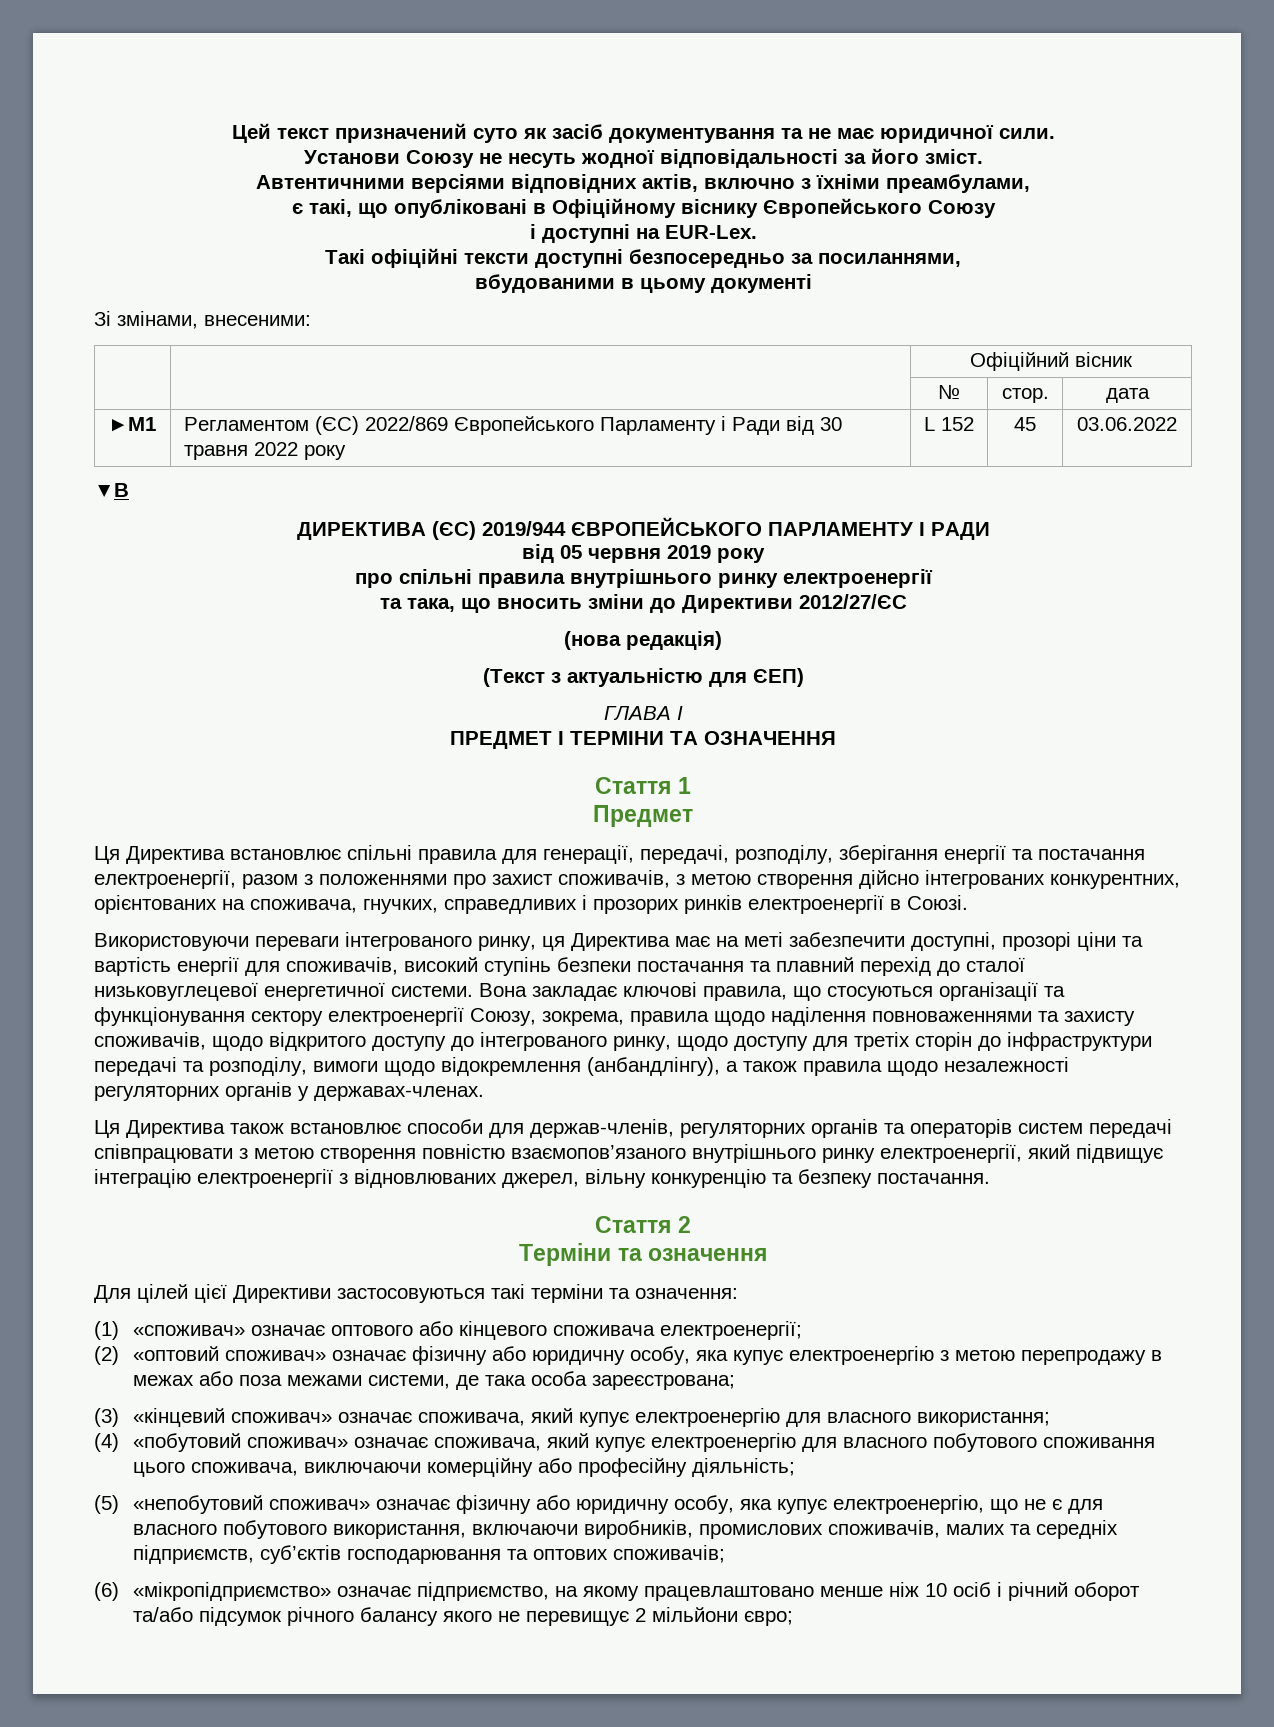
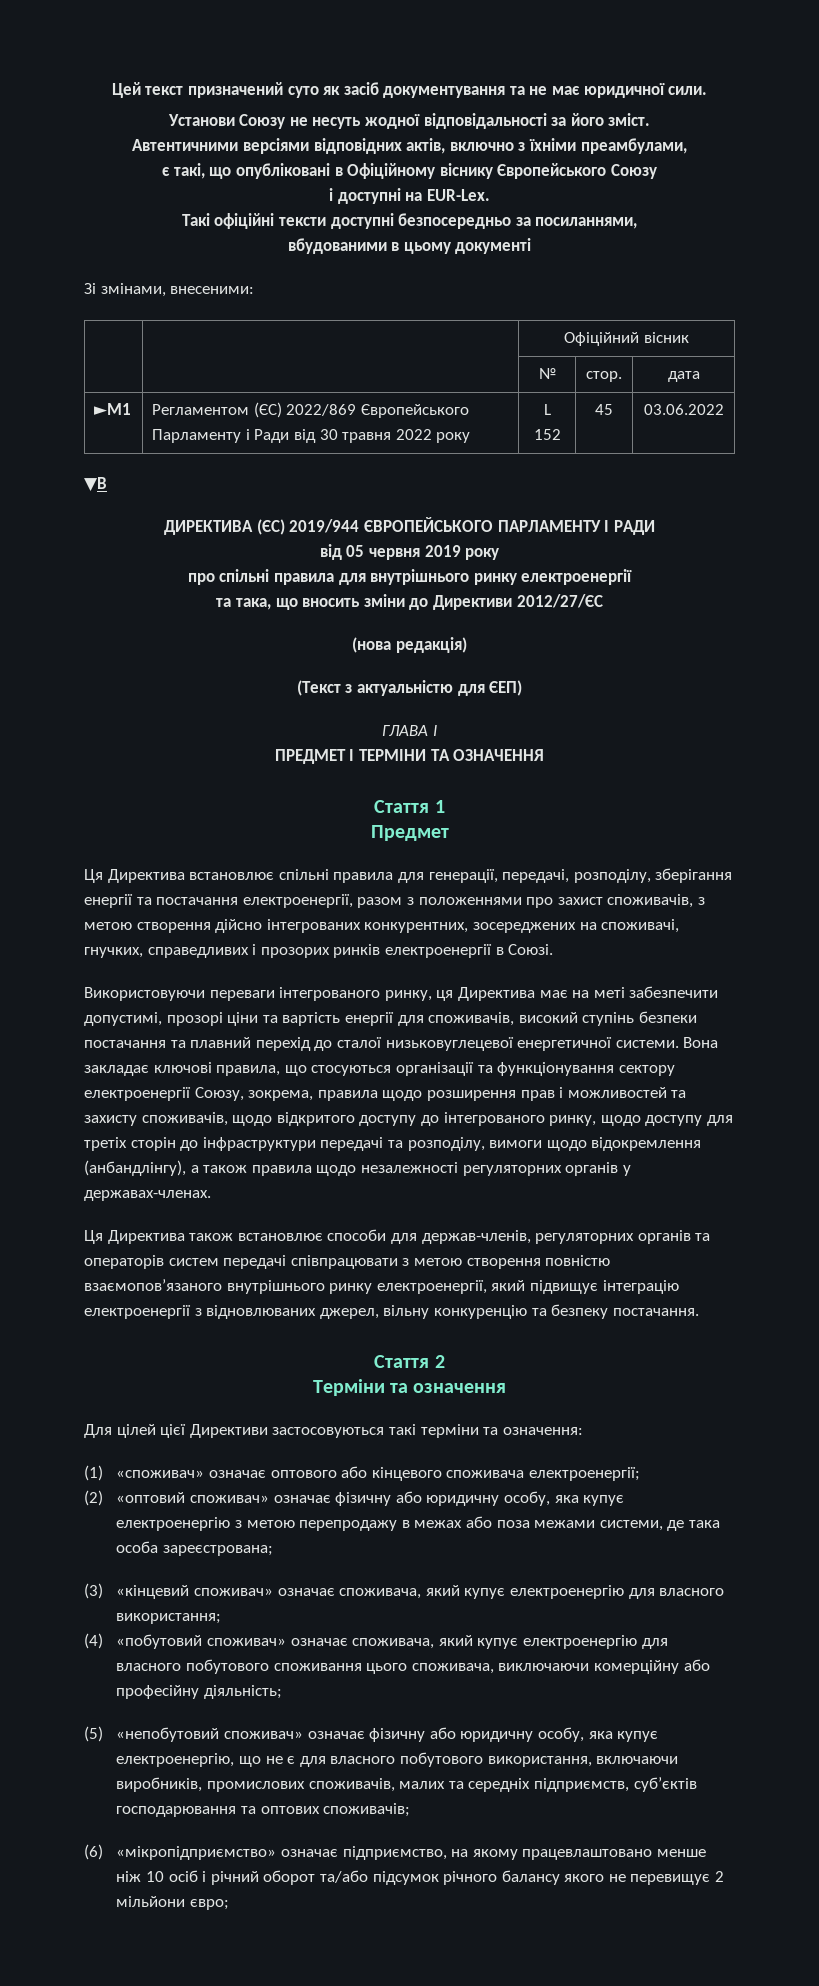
- про спільні правила внутрішнього ринку електроенергії
+ про спільні правила для внутрішнього ринку електроенергії
- Ця Директива встановлює спільні правила для генерації, передачі, розподілу, зберігання енергії та постачання електроенергії, разом з положеннями про захист споживачів, з метою створення дійсно інтегрованих конкурентних, орієнтованих на споживача, гнучких, справедливих і прозорих ринків електроенергії в Союзі.
+ Ця Директива встановлює спільні правила для генерації, передачі, розподілу, зберігання енергії та постачання електроенергії, разом з положеннями про захист споживачів, з метою створення дійсно інтегрованих конкурентних, зосереджених на споживачі, гнучких, справедливих і прозорих ринків електроенергії в Союзі.
- Використовуючи переваги інтегрованого ринку, ця Директива має на меті забезпечити доступні, прозорі ціни та вартість енергії для споживачів, високий ступінь безпеки постачання та плавний перехід до сталої низьковуглецевої енергетичної системи.
+ Використовуючи переваги інтегрованого ринку, ця Директива має на меті забезпечити допустимі, прозорі ціни та вартість енергії для споживачів, високий ступінь безпеки постачання та плавний перехід до сталої низьковуглецевої енергетичної системи.
- Вона закладає ключові правила, що стосуються організації та функціонування сектору електроенергії Союзу, зокрема, правила щодо наділення повноваженнями та захисту споживачів, щодо відкритого доступу до інтегрованого ринку, щодо доступу для третіх сторін до інфраструктури передачі та розподілу, вимоги щодо відокремлення (анбандлінгу), а також правила щодо незалежності регуляторних органів у державах-членах.
+ Вона закладає ключові правила, що стосуються організації та функціонування сектору електроенергії Союзу, зокрема, правила щодо розширення прав і можливостей та захисту споживачів, щодо відкритого доступу до інтегрованого ринку, щодо доступу для третіх сторін до інфраструктури передачі та розподілу, вимоги щодо відокремлення (анбандлінгу), а також правила щодо незалежності регуляторних органів у державах-членах.

